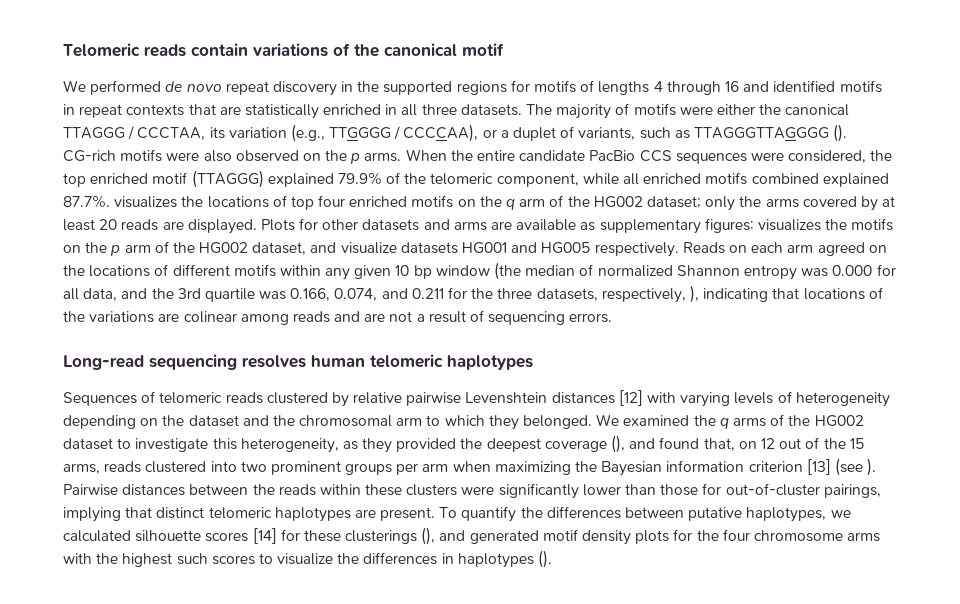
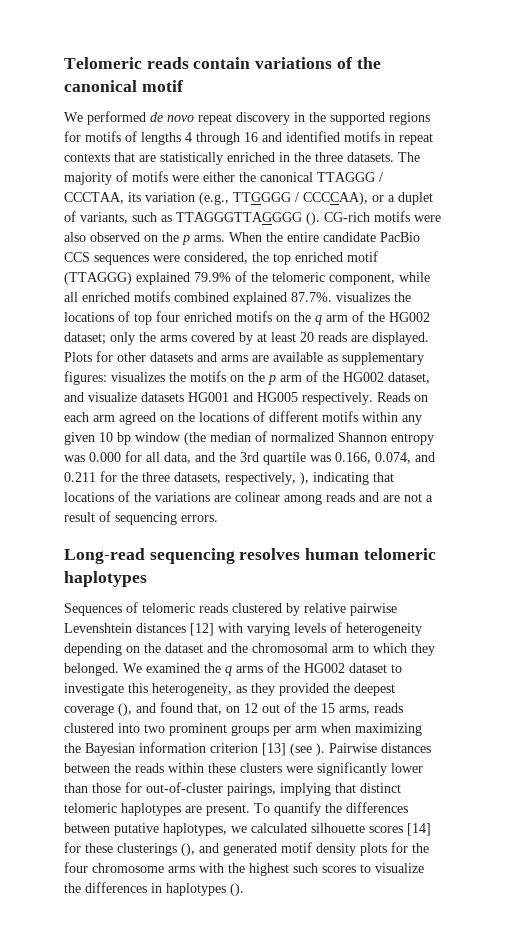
- We performed de novo repeat discovery in the supported regions for motifs of lengths 4 through 16 and identified motifs in repeat contexts that are statistically enriched in all three datasets.
+ We performed de novo repeat discovery in the supported regions for motifs of lengths 4 through 16 and identified motifs in repeat contexts that are statistically enriched in the three datasets.

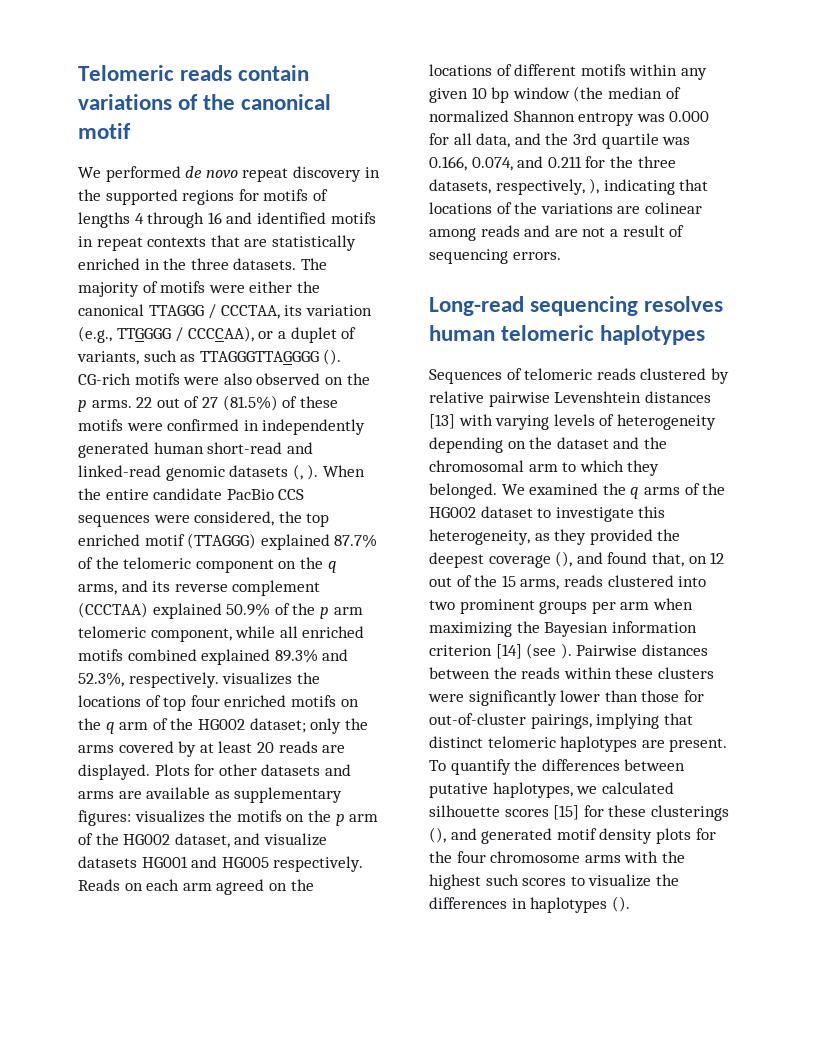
+ 22 out of 27 (81.5%) of these motifs were confirmed in independently generated human short-read and linked-read genomic datasets (, ).
- When the entire candidate PacBio CCS sequences were considered, the top enriched motif (TTAGGG) explained 79.9% of the telomeric component, while all enriched motifs combined explained 87.7%. visualizes the locations of top four enriched motifs on the q arm of the HG002 dataset; only the arms covered by at least 20 reads are displayed.
+ When the entire candidate PacBio CCS sequences were considered, the top enriched motif (TTAGGG) explained 87.7% of the telomeric component on the q arms, and its reverse complement (CCCTAA) explained 50.9% of the p arm telomeric component, while all enriched motifs combined explained 89.3% and 52.3%, respectively. visualizes the locations of top four enriched motifs on the q arm of the HG002 dataset; only the arms covered by at least 20 reads are displayed.
- Sequences of telomeric reads clustered by relative pairwise Levenshtein distances [12] with varying levels of heterogeneity depending on the dataset and the chromosomal arm to which they belonged.
+ Sequences of telomeric reads clustered by relative pairwise Levenshtein distances [13] with varying levels of heterogeneity depending on the dataset and the chromosomal arm to which they belonged.
- We examined the q arms of the HG002 dataset to investigate this heterogeneity, as they provided the deepest coverage (), and found that, on 12 out of the 15 arms, reads clustered into two prominent groups per arm when maximizing the Bayesian information criterion [13] (see ).
+ We examined the q arms of the HG002 dataset to investigate this heterogeneity, as they provided the deepest coverage (), and found that, on 12 out of the 15 arms, reads clustered into two prominent groups per arm when maximizing the Bayesian information criterion [14] (see ).
- To quantify the differences between putative haplotypes, we calculated silhouette scores [14] for these clusterings (), and generated motif density plots for the four chromosome arms with the highest such scores to visualize the differences in haplotypes ().
+ To quantify the differences between putative haplotypes, we calculated silhouette scores [15] for these clusterings (), and generated motif density plots for the four chromosome arms with the highest such scores to visualize the differences in haplotypes ().

